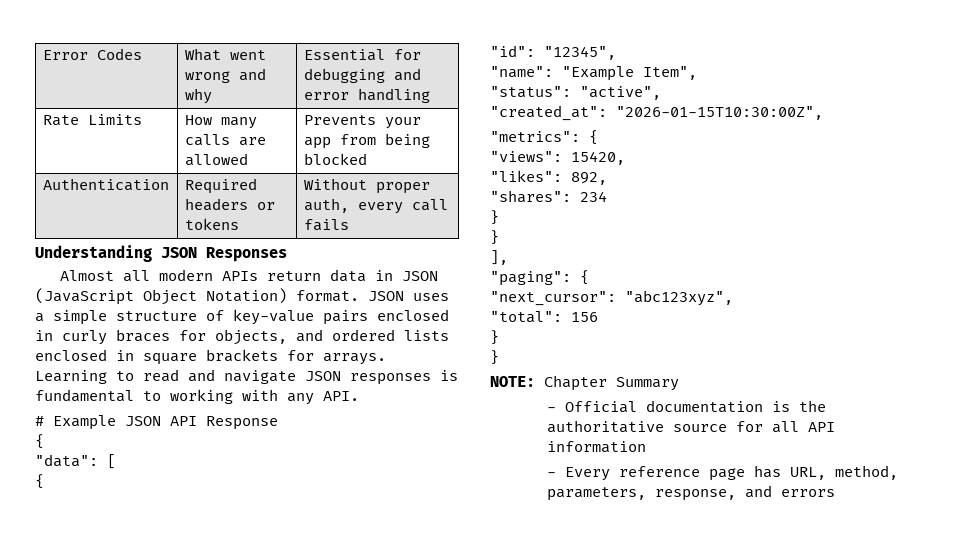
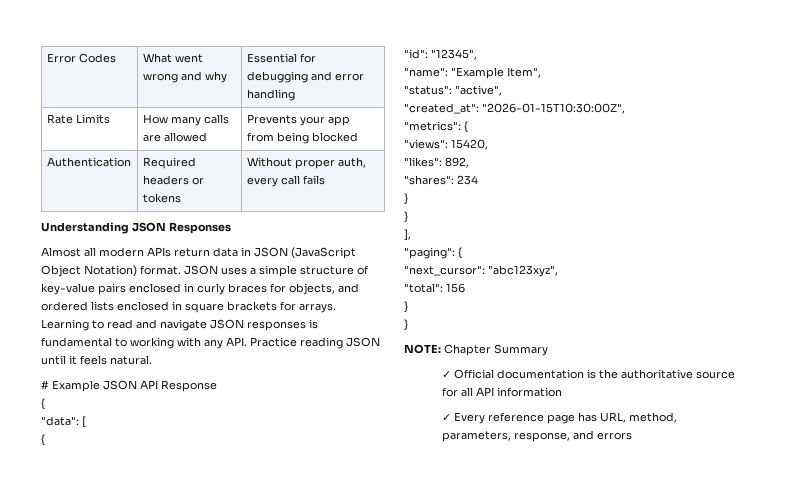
- Learning to read and navigate JSON responses is fundamental to working with any API.
+ Learning to read and navigate JSON responses is fundamental to working with any API. Practice reading JSON until it feels natural.
- - Official documentation is the authoritative source for all API information
+ ✓ Official documentation is the authoritative source for all API information
- - Every reference page has URL, method, parameters, response, and errors
+ ✓ Every reference page has URL, method, parameters, response, and errors

